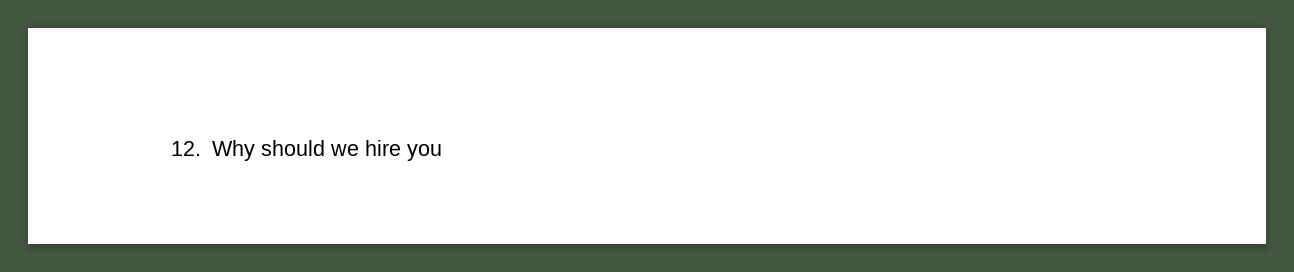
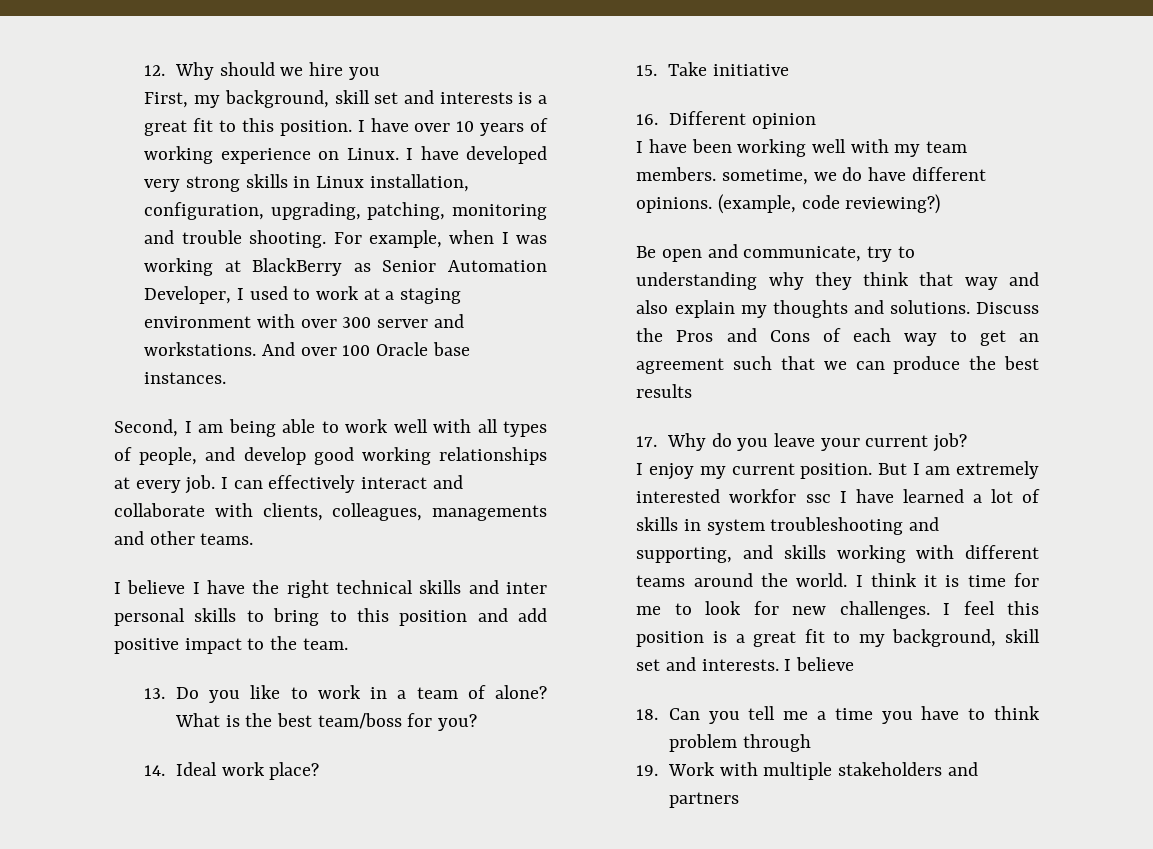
+ First, my background, skill set and interests is a great fit to this position. I have over 10 years of working experience on Linux. I have developed very strong skills in Linux installation, configuration, upgrading, patching, monitoring and trouble shooting. For example, when I was working at BlackBerry as Senior Automation Developer, I used to work at a staging environment with over 300 server and workstations. And over 100 Oracle base instances.
+ Second, I am being able to work well with all types of people, and develop good working relationships at every job. I can effectively interact and collaborate with clients, colleagues, managements and other teams.
+ I believe I have the right technical skills and inter personal skills to bring to this position and add positive impact to the team.
+ 13. Do you like to work in a team of alone? What is the best team/boss for you?
+ 14. Ideal work place?
+ 15. Take initiative
+ 16. Different opinion
+ I have been working well with my team members. sometime, we do have different opinions. (example, code reviewing?)
+ Be open and communicate, try to understanding why they think that way and also explain my thoughts and solutions. Discuss the Pros and Cons of each way to get an agreement such that we can produce the best results
+ 17. Why do you leave your current job?
+ I enjoy my current position. But I am extremely interested workfor ssc I have learned a lot of skills in system troubleshooting and supporting, and skills working with different teams around the world. I think it is time for me to look for new challenges. I feel this position is a great fit to my background, skill set and interests. I believe
+ 18. Can you tell me a time you have to think problem through
+ 19. Work with multiple stakeholders and partners

